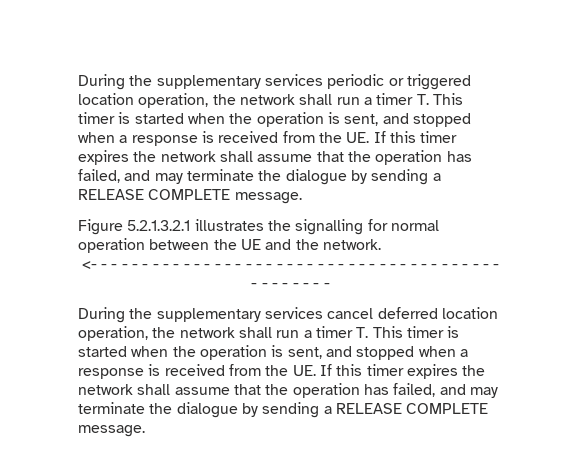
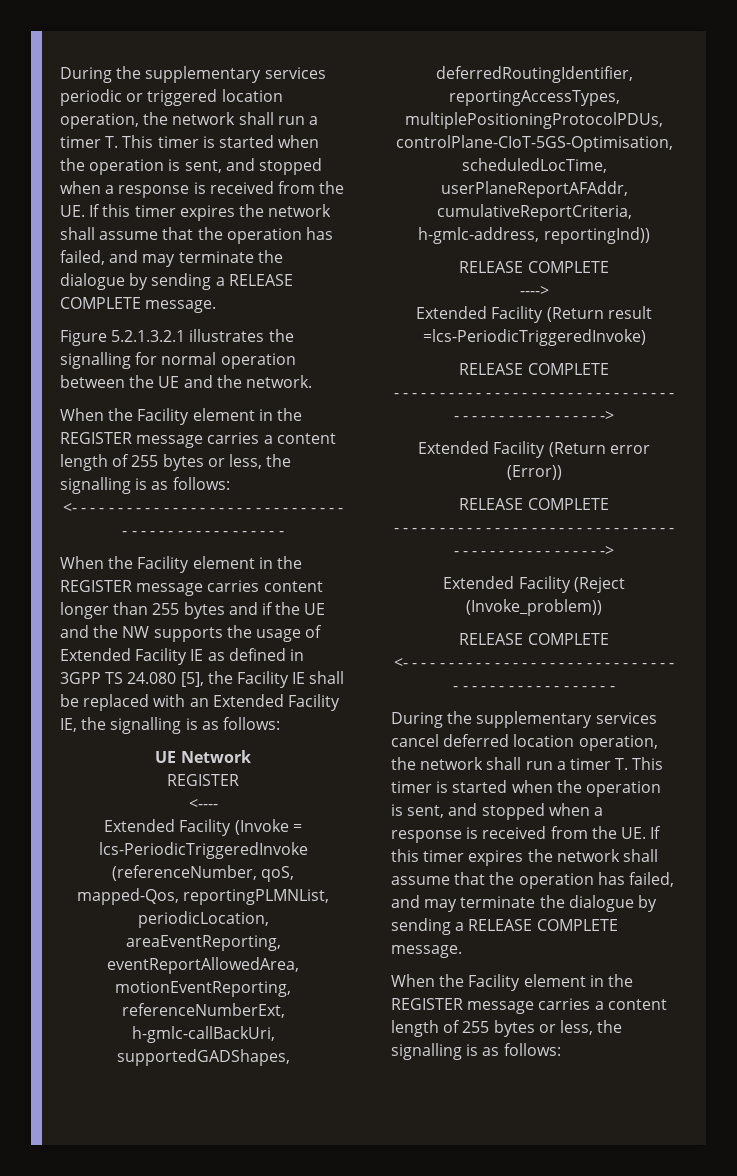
  Figure 5.2.1.3.2.1 illustrates the signalling for normal operation between the UE and the network.
+ When the Facility element in the REGISTER message carries a content length of 255 bytes or less, the signalling is as follows:
+ <- - - - - - - - - - - - - - - - - - - - - - - - - - - - - - - - - - - - - - - - - - - - - - - -
+ When the Facility element in the REGISTER message carries content longer than 255 bytes and if the UE and the NW supports the usage of Extended Facility IE as defined in 3GPP TS 24.080 [5], the Facility IE shall be replaced with an Extended Facility IE, the signalling is as follows:
+ UE Network
+ REGISTER
+ <----
+ Extended Facility (Invoke = lcs-PeriodicTriggeredInvoke (referenceNumber, qoS, mapped-Qos, reportingPLMNList, periodicLocation, areaEventReporting, eventReportAllowedArea, motionEventReporting, referenceNumberExt, h-gmlc-callBackUri, supportedGADShapes, deferredRoutingIdentifier, reportingAccessTypes, multiplePositioningProtocolPDUs, controlPlane-CIoT-5GS-Optimisation, scheduledLocTime, userPlaneReportAFAddr, cumulativeReportCriteria, h-gmlc-address, reportingInd))
+ RELEASE COMPLETE
+ ---->
+ Extended Facility (Return result =lcs-PeriodicTriggeredInvoke)
+ RELEASE COMPLETE
+ - - - - - - - - - - - - - - - - - - - - - - - - - - - - - - - - - - - - - - - - - - - - - - - ->
+ Extended Facility (Return error (Error))
+ RELEASE COMPLETE
+ - - - - - - - - - - - - - - - - - - - - - - - - - - - - - - - - - - - - - - - - - - - - - - - ->
+ Extended Facility (Reject (Invoke_problem))
+ RELEASE COMPLETE
  During the supplementary services cancel deferred location operation, the network shall run a timer T. This timer is started when the operation is sent, and stopped when a response is received from the UE. If this timer expires the network shall assume that the operation has failed, and may terminate the dialogue by sending a RELEASE COMPLETE message.
+ When the Facility element in the REGISTER message carries a content length of 255 bytes or less, the signalling is as follows:

